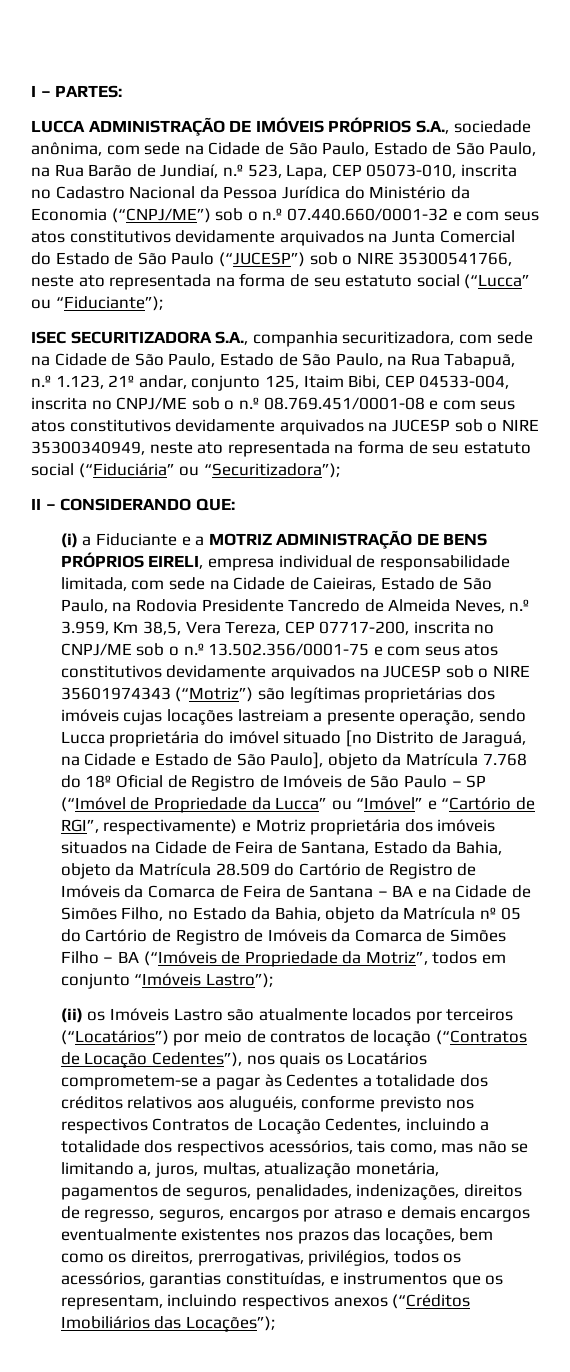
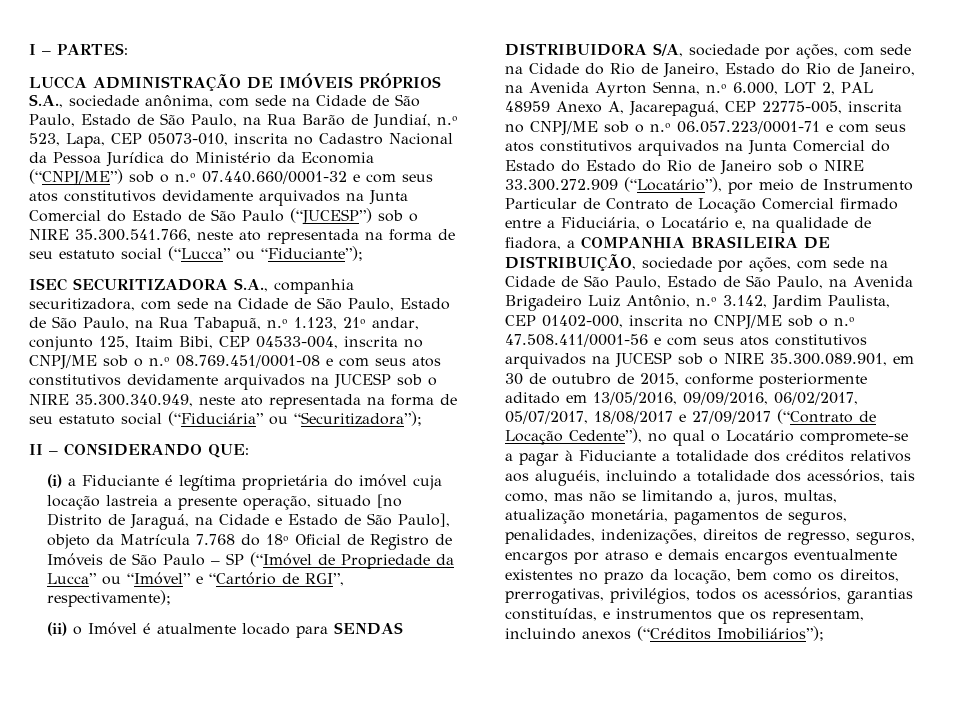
- LUCCA ADMINISTRAÇÃO DE IMÓVEIS PRÓPRIOS S.A., sociedade anônima, com sede na Cidade de São Paulo, Estado de São Paulo, na Rua Barão de Jundiaí, n.º 523, Lapa, CEP 05073-010, inscrita no Cadastro Nacional da Pessoa Jurídica do Ministério da Economia (“CNPJ/ME”) sob o n.º 07.440.660/0001-32 e com seus atos constitutivos devidamente arquivados na Junta Comercial do Estado de São Paulo (“JUCESP”) sob o NIRE 35300541766, neste ato representada na forma de seu estatuto social (“Lucca” ou “Fiduciante”);
+ LUCCA ADMINISTRAÇÃO DE IMÓVEIS PRÓPRIOS S.A., sociedade anônima, com sede na Cidade de São Paulo, Estado de São Paulo, na Rua Barão de Jundiaí, n.º 523, Lapa, CEP 05073-010, inscrita no Cadastro Nacional da Pessoa Jurídica do Ministério da Economia (“CNPJ/ME”) sob o n.º 07.440.660/0001-32 e com seus atos constitutivos devidamente arquivados na Junta Comercial do Estado de São Paulo (“JUCESP”) sob o NIRE 35.300.541.766, neste ato representada na forma de seu estatuto social (“Lucca” ou “Fiduciante”);
- ISEC SECURITIZADORA S.A., companhia securitizadora, com sede na Cidade de São Paulo, Estado de São Paulo, na Rua Tabapuã, n.º 1.123, 21º andar, conjunto 125, Itaim Bibi, CEP 04533-004, inscrita no CNPJ/ME sob o n.º 08.769.451/0001-08 e com seus atos constitutivos devidamente arquivados na JUCESP sob o NIRE 35300340949, neste ato representada na forma de seu estatuto social (“Fiduciária” ou “Securitizadora”);
+ ISEC SECURITIZADORA S.A., companhia securitizadora, com sede na Cidade de São Paulo, Estado de São Paulo, na Rua Tabapuã, n.º 1.123, 21º andar, conjunto 125, Itaim Bibi, CEP 04533-004, inscrita no CNPJ/ME sob o n.º 08.769.451/0001-08 e com seus atos constitutivos devidamente arquivados na JUCESP sob o NIRE 35.300.340.949, neste ato representada na forma de seu estatuto social (“Fiduciária” ou “Securitizadora”);
- (i) a Fiduciante e a MOTRIZ ADMINISTRAÇÃO DE BENS PRÓPRIOS EIRELI, empresa individual de responsabilidade limitada, com sede na Cidade de Caieiras, Estado de São Paulo, na Rodovia Presidente Tancredo de Almeida Neves, n.º 3.959, Km 38,5, Vera Tereza, CEP 07717-200, inscrita no CNPJ/ME sob o n.º 13.502.356/0001-75 e com seus atos constitutivos devidamente arquivados na JUCESP sob o NIRE 35601974343 (“Motriz”) são legítimas proprietárias dos imóveis cujas locações lastreiam a presente operação, sendo Lucca proprietária do imóvel situado [no Distrito de Jaraguá, na Cidade e Estado de São Paulo], objeto da Matrícula 7.768 do 18º Oficial de Registro de Imóveis de São Paulo – SP (“Imóvel de Propriedade da Lucca” ou “Imóvel” e “Cartório de RGI”, respectivamente) e Motriz proprietária dos imóveis situados na Cidade de Feira de Santana, Estado da Bahia, objeto da Matrícula 28.509 do Cartório de Registro de Imóveis da Comarca de Feira de Santana – BA e na Cidade de Simões Filho, no Estado da Bahia, objeto da Matrícula nº 05 do Cartório de Registro de Imóveis da Comarca de Simões Filho – BA (“Imóveis de Propriedade da Motriz”, todos em conjunto “Imóveis Lastro”);
- (ii) os Imóveis Lastro são atualmente locados por terceiros (“Locatários”) por meio de contratos de locação (“Contratos de Locação Cedentes”), nos quais os Locatários comprometem-se a pagar às Cedentes a totalidade dos créditos relativos aos aluguéis, conforme previsto nos respectivos Contratos de Locação Cedentes, incluindo a totalidade dos respectivos acessórios, tais como, mas não se limitando a, juros, multas, atualização monetária, pagamentos de seguros, penalidades, indenizações, direitos de regresso, seguros, encargos por atraso e demais encargos eventualmente existentes nos prazos das locações, bem como os direitos, prerrogativas, privilégios, todos os acessórios, garantias constituídas, e instrumentos que os representam, incluindo respectivos anexos (“Créditos Imobiliários das Locações”);
+ (i) a Fiduciante é legítima proprietária do imóvel cuja locação lastreia a presente operação, situado [no Distrito de Jaraguá, na Cidade e Estado de São Paulo], objeto da Matrícula 7.768 do 18º Oficial de Registro de Imóveis de São Paulo – SP (“Imóvel de Propriedade da Lucca” ou “Imóvel” e “Cartório de RGI”, respectivamente);
+ (ii) o Imóvel é atualmente locado para SENDAS DISTRIBUIDORA S/A, sociedade por ações, com sede na Cidade do Rio de Janeiro, Estado do Rio de Janeiro, na Avenida Ayrton Senna, n.º 6.000, LOT 2, PAL 48959 Anexo A, Jacarepaguá, CEP 22775-005, inscrita no CNPJ/ME sob o n.º 06.057.223/0001-71 e com seus atos constitutivos arquivados na Junta Comercial do Estado do Estado do Rio de Janeiro sob o NIRE 33.300.272.909 (“Locatário”), por meio de Instrumento Particular de Contrato de Locação Comercial firmado entre a Fiduciária, o Locatário e, na qualidade de fiadora, a COMPANHIA BRASILEIRA DE DISTRIBUIÇÃO, sociedade por ações, com sede na Cidade de São Paulo, Estado de São Paulo, na Avenida Brigadeiro Luiz Antônio, n.º 3.142, Jardim Paulista, CEP 01402-000, inscrita no CNPJ/ME sob o n.º 47.508.411/0001-56 e com seus atos constitutivos arquivados na JUCESP sob o NIRE 35.300.089.901, em 30 de outubro de 2015, conforme posteriormente aditado em 13/05/2016, 09/09/2016, 06/02/2017, 05/07/2017, 18/08/2017 e 27/09/2017 (“Contrato de Locação Cedente”), no qual o Locatário compromete-se a pagar à Fiduciante a totalidade dos créditos relativos aos aluguéis, incluindo a totalidade dos acessórios, tais como, mas não se limitando a, juros, multas, atualização monetária, pagamentos de seguros, penalidades, indenizações, direitos de regresso, seguros, encargos por atraso e demais encargos eventualmente existentes no prazo da locação, bem como os direitos, prerrogativas, privilégios, todos os acessórios, garantias constituídas, e instrumentos que os representam, incluindo anexos (“Créditos Imobiliários”);

